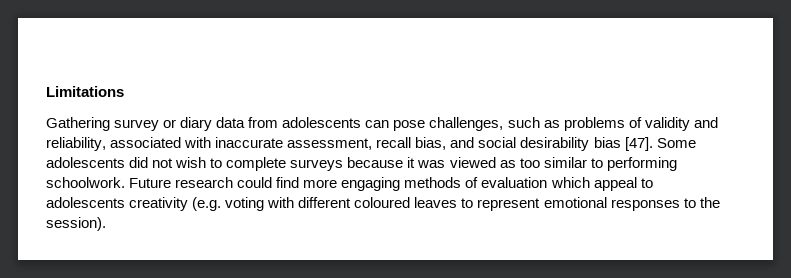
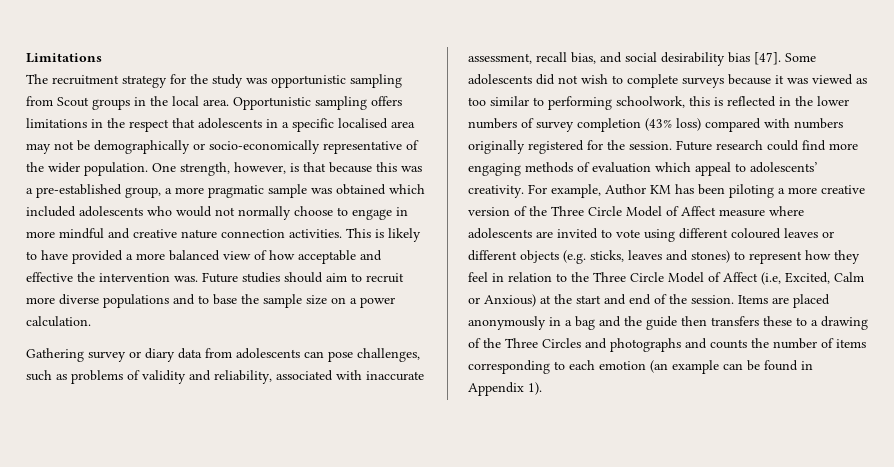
+ The recruitment strategy for the study was opportunistic sampling from Scout groups in the local area. Opportunistic sampling offers limitations in the respect that adolescents in a specific localised area may not be demographically or socio-economically representative of the wider population. One strength, however, is that because this was a pre-established group, a more pragmatic sample was obtained which included adolescents who would not normally choose to engage in more mindful and creative nature connection activities. This is likely to have provided a more balanced view of how acceptable and effective the intervention was. Future studies should aim to recruit more diverse populations and to base the sample size on a power calculation.
- Some adolescents did not wish to complete surveys because it was viewed as too similar to performing schoolwork.
+ Some adolescents did not wish to complete surveys because it was viewed as too similar to performing schoolwork, this is reflected in the lower numbers of survey completion (43% loss) compared with numbers originally registered for the session.
- Future research could find more engaging methods of evaluation which appeal to adolescents creativity (e.g. voting with different coloured leaves to represent emotional responses to the session).
+ Future research could find more engaging methods of evaluation which appeal to adolescents’ creativity. For example, Author KM has been piloting a more creative version of the Three Circle Model of Affect measure where adolescents are invited to vote using different coloured leaves or different objects (e.g. sticks, leaves and stones) to represent how they feel in relation to the Three Circle Model of Affect (i.e, Excited, Calm or Anxious) at the start and end of the session. Items are placed anonymously in a bag and the guide then transfers these to a drawing of the Three Circles and photographs and counts the number of items corresponding to each emotion (an example can be found in Appendix 1).

